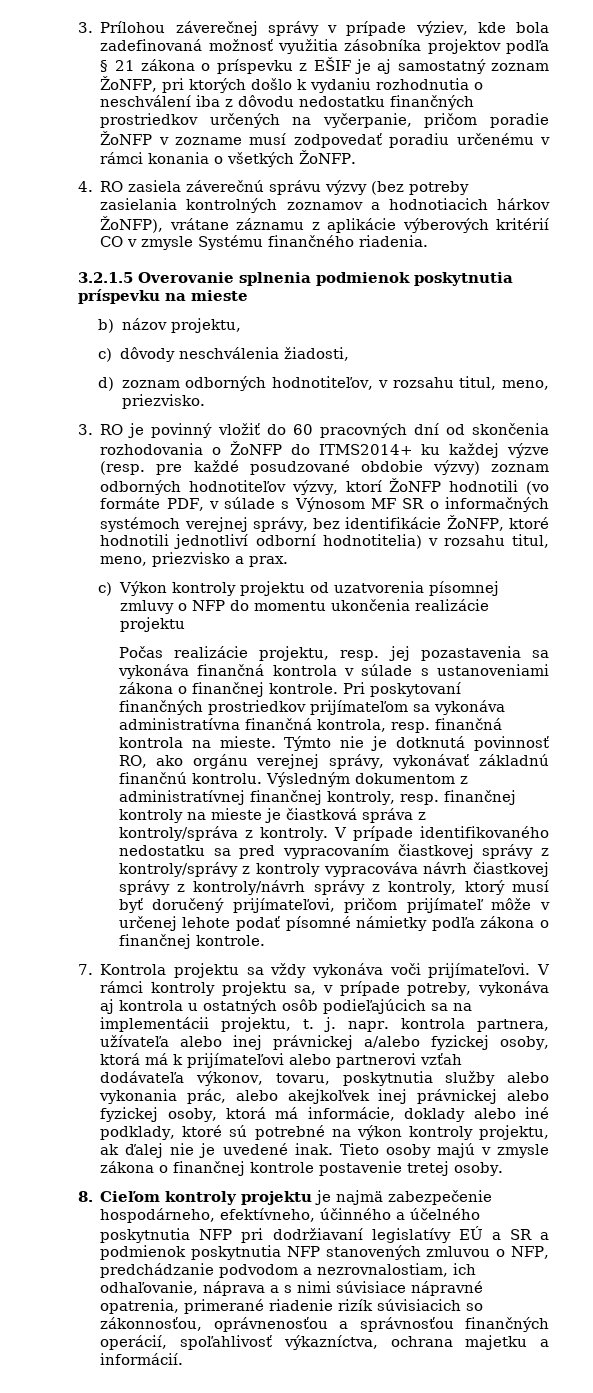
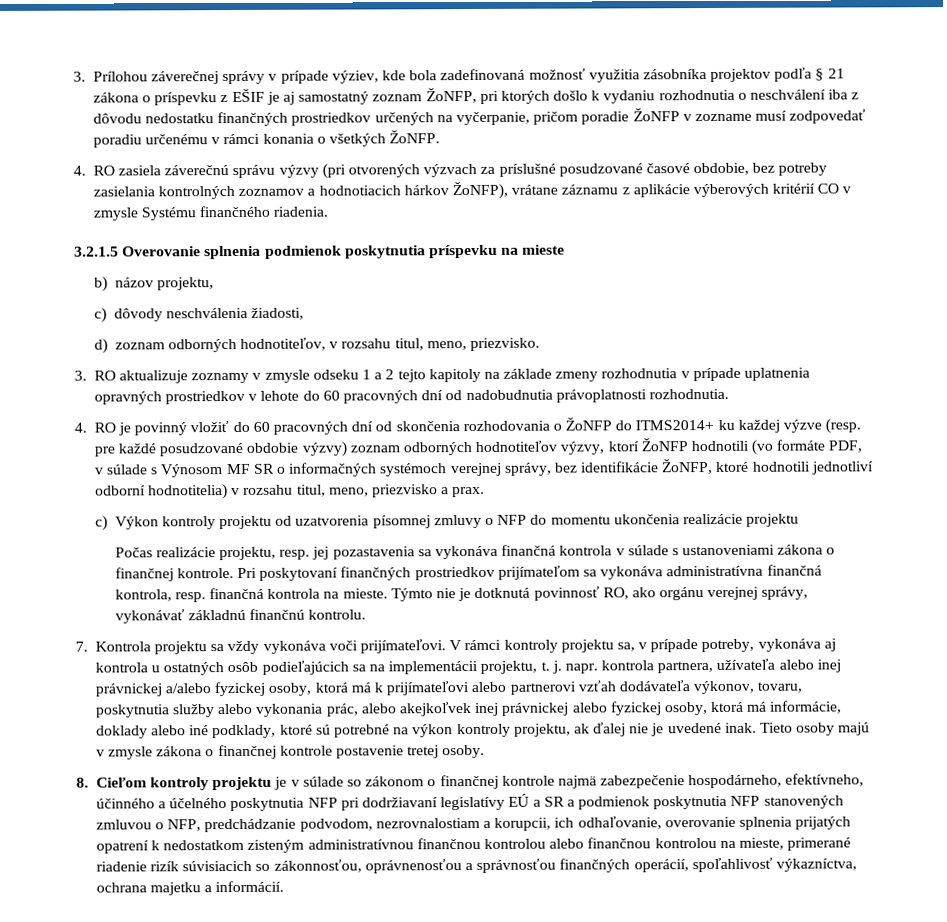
- 4. RO zasiela záverečnú správu výzvy (bez potreby zasielania kontrolných zoznamov a hodnotiacich hárkov ŽoNFP), vrátane záznamu z aplikácie výberových kritérií CO v zmysle Systému finančného riadenia.
+ 4. RO zasiela záverečnú správu výzvy (pri otvorených výzvach za príslušné posudzované časové obdobie, bez potreby zasielania kontrolných zoznamov a hodnotiacich hárkov ŽoNFP), vrátane záznamu z aplikácie výberových kritérií CO v zmysle Systému finančného riadenia.
- 3. RO je povinný vložiť do 60 pracovných dní od skončenia rozhodovania o ŽoNFP do ITMS2014+ ku každej výzve (resp. pre každé posudzované obdobie výzvy) zoznam odborných hodnotiteľov výzvy, ktorí ŽoNFP hodnotili (vo formáte PDF, v súlade s Výnosom MF SR o informačných systémoch verejnej správy, bez identifikácie ŽoNFP, ktoré hodnotili jednotliví odborní hodnotitelia) v rozsahu titul, meno, priezvisko a prax.
+ 3. RO aktualizuje zoznamy v zmysle odseku 1 a 2 tejto kapitoly na základe zmeny rozhodnutia v prípade uplatnenia opravných prostriedkov v lehote do 60 pracovných dní od nadobudnutia právoplatnosti rozhodnutia.
+ 4. RO je povinný vložiť do 60 pracovných dní od skončenia rozhodovania o ŽoNFP do ITMS2014+ ku každej výzve (resp. pre každé posudzované obdobie výzvy) zoznam odborných hodnotiteľov výzvy, ktorí ŽoNFP hodnotili (vo formáte PDF, v súlade s Výnosom MF SR o informačných systémoch verejnej správy, bez identifikácie ŽoNFP, ktoré hodnotili jednotliví odborní hodnotitelia) v rozsahu titul, meno, priezvisko a prax.
- Výsledným dokumentom z administratívnej finančnej kontroly, resp. finančnej kontroly na mieste je čiastková správa z kontroly/správa z kontroly. V prípade identifikovaného nedostatku sa pred vypracovaním čiastkovej správy z kontroly/správy z kontroly vypracováva návrh čiastkovej správy z kontroly/návrh správy z kontroly, ktorý musí byť doručený prijímateľovi, pričom prijímateľ môže v určenej lehote podať písomné námietky podľa zákona o finančnej kontrole.
- 8. Cieľom kontroly projektu je najmä zabezpečenie hospodárneho, efektívneho, účinného a účelného poskytnutia NFP pri dodržiavaní legislatívy EÚ a SR a podmienok poskytnutia NFP stanovených zmluvou o NFP, predchádzanie podvodom a nezrovnalostiam, ich odhaľovanie, náprava a s nimi súvisiace nápravné opatrenia, primerané riadenie rizík súvisiacich so zákonnosťou, oprávnenosťou a správnosťou finančných operácií, spoľahlivosť výkazníctva, ochrana majetku a informácií.
+ 8. Cieľom kontroly projektu je v súlade so zákonom o finančnej kontrole najmä zabezpečenie hospodárneho, efektívneho, účinného a účelného poskytnutia NFP pri dodržiavaní legislatívy EÚ a SR a podmienok poskytnutia NFP stanovených zmluvou o NFP, predchádzanie podvodom, nezrovnalostiam a korupcii, ich odhaľovanie, overovanie splnenia prijatých opatrení k nedostatkom zisteným administratívnou finančnou kontrolou alebo finančnou kontrolou na mieste, primerané riadenie rizík súvisiacich so zákonnosťou, oprávnenosťou a správnosťou finančných operácií, spoľahlivosť výkazníctva, ochrana majetku a informácií.

